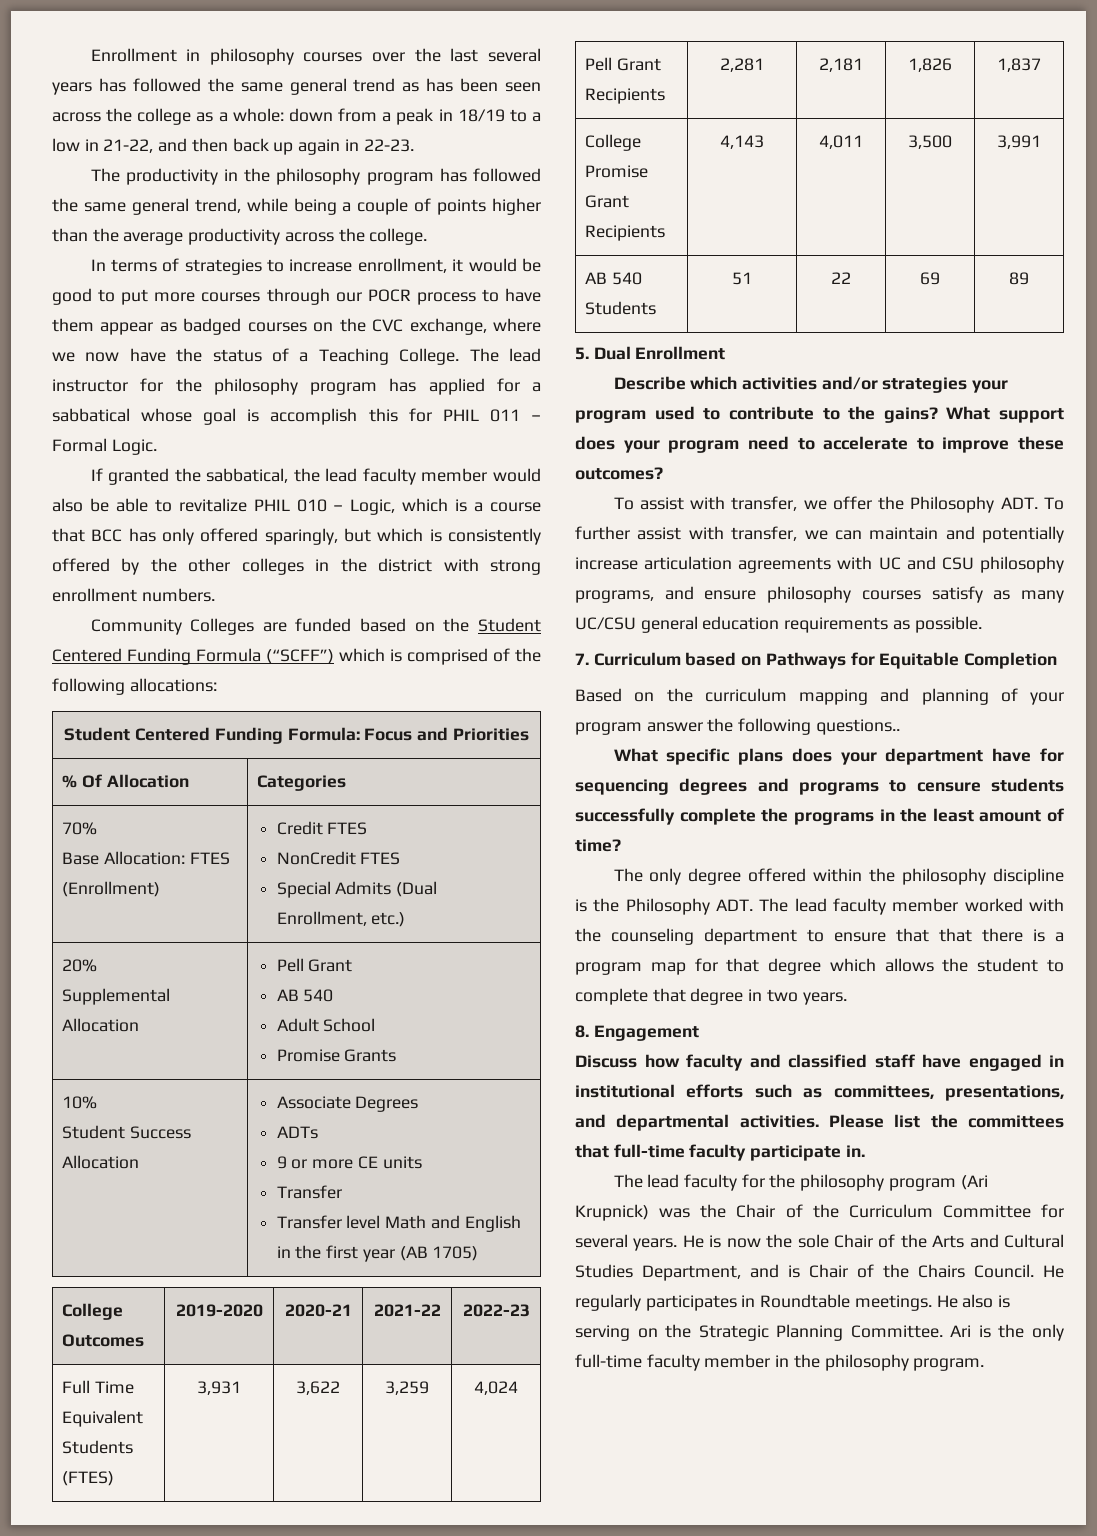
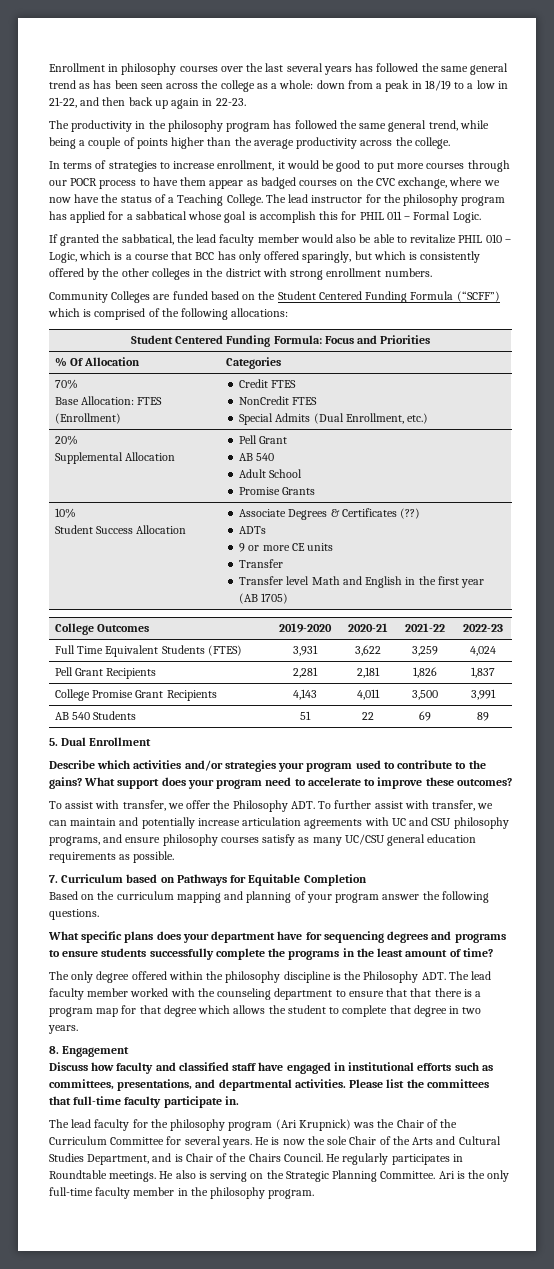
  10%
- Student Success Allocation | Associate Degrees
+ Student Success Allocation | Associate Degrees & Certificates (??)
- Based on the curriculum mapping and planning of your program answer the following questions..
+ Based on the curriculum mapping and planning of your program answer the following questions.
- What specific plans does your department have for sequencing degrees and programs to censure students successfully complete the programs in the least amount of time?
+ What specific plans does your department have for sequencing degrees and programs to ensure students successfully complete the programs in the least amount of time?

